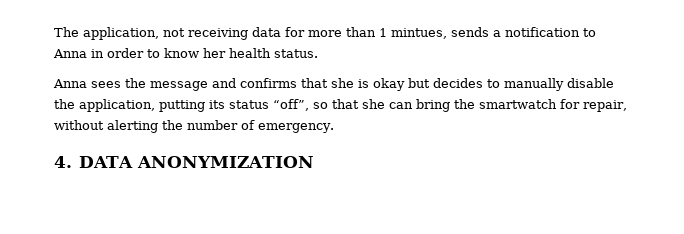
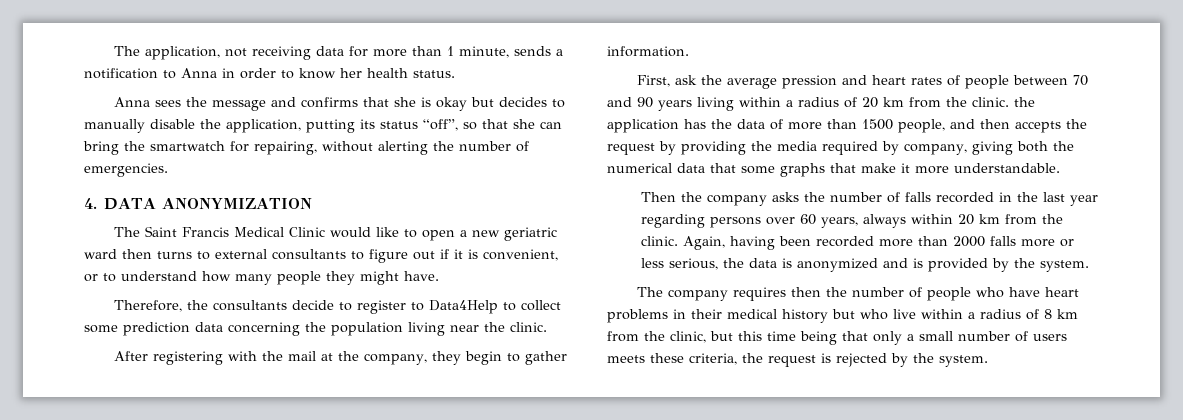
- The application, not receiving data for more than 1 mintues, sends a notification to Anna in order to know her health status.
+ The application, not receiving data for more than 1 minute, sends a notification to Anna in order to know her health status.
- Anna sees the message and confirms that she is okay but decides to manually disable the application, putting its status “off”, so that she can bring the smartwatch for repair, without alerting the number of emergency.
+ Anna sees the message and confirms that she is okay but decides to manually disable the application, putting its status “off”, so that she can bring the smartwatch for repairing, without alerting the number of emergencies.
+ The Saint Francis Medical Clinic would like to open a new geriatric ward then turns to external consultants to figure out if it is convenient, or to understand how many people they might have.
+ Therefore, the consultants decide to register to Data4Help to collect some prediction data concerning the population living near the clinic.
+ After registering with the mail at the company, they begin to gather information.
+ First, ask the average pression and heart rates of people between 70 and 90 years living within a radius of 20 km from the clinic. the application has the data of more than 1500 people, and then accepts the request by providing the media required by company, giving both the numerical data that some graphs that make it more understandable.
+ Then the company asks the number of falls recorded in the last year regarding persons over 60 years, always within 20 km from the clinic. Again, having been recorded more than 2000 falls more or less serious, the data is anonymized and is provided by the system.
+ The company requires then the number of people who have heart problems in their medical history but who live within a radius of 8 km from the clinic, but this time being that only a small number of users meets these criteria, the request is rejected by the system.

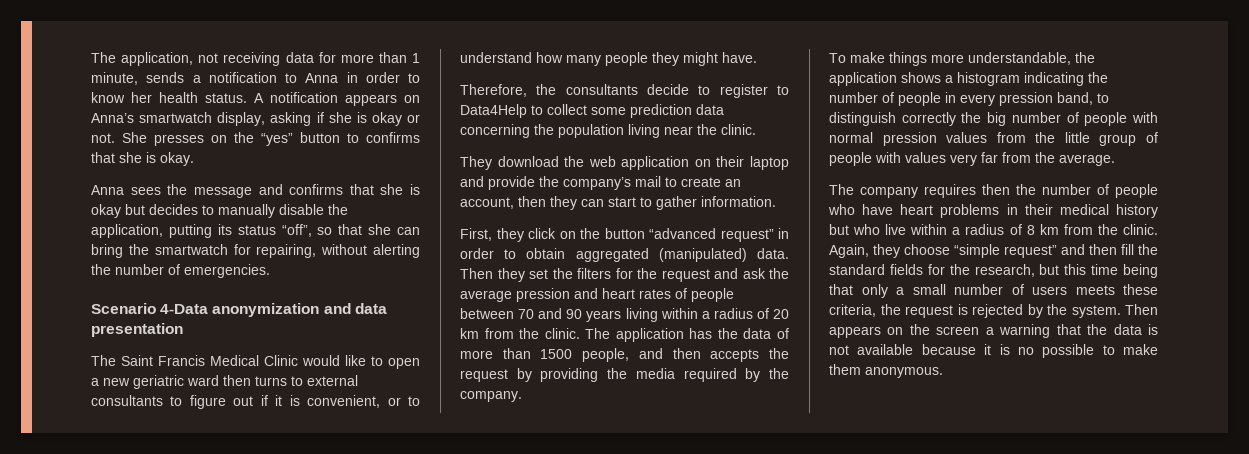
+ A notification appears on Anna’s smartwatch display, asking if she is okay or not. She presses on the “yes” button to confirms that she is okay.
- 4. DATA ANONYMIZATION
+ Scenario 4-Data anonymization and data presentation
- After registering with the mail at the company, they begin to gather information.
- First, ask the average pression and heart rates of people between 70 and 90 years living within a radius of 20 km from the clinic. the application has the data of more than 1500 people, and then accepts the request by providing the media required by company, giving both the numerical data that some graphs that make it more understandable.
- Then the company asks the number of falls recorded in the last year regarding persons over 60 years, always within 20 km from the clinic. Again, having been recorded more than 2000 falls more or less serious, the data is anonymized and is provided by the system.
+ They download the web application on their laptop and provide the company’s mail to create an account, then they can start to gather information.
+ First, they click on the button “advanced request” in order to obtain aggregated (manipulated) data. Then they set the filters for the request and ask the average pression and heart rates of people between 70 and 90 years living within a radius of 20 km from the clinic. The application has the data of more than 1500 people, and then accepts the request by providing the media required by the company.
+ To make things more understandable, the application shows a histogram indicating the number of people in every pression band, to distinguish correctly the big number of people with normal pression values from the little group of people with values very far from the average.
- The company requires then the number of people who have heart problems in their medical history but who live within a radius of 8 km from the clinic, but this time being that only a small number of users meets these criteria, the request is rejected by the system.
+ The company requires then the number of people who have heart problems in their medical history but who live within a radius of 8 km from the clinic. Again, they choose “simple request” and then fill the standard fields for the research, but this time being that only a small number of users meets these criteria, the request is rejected by the system.
+ Then appears on the screen a warning that the data is not available because it is no possible to make them anonymous.

